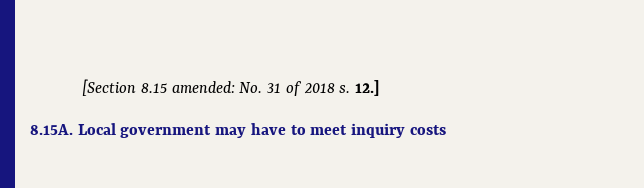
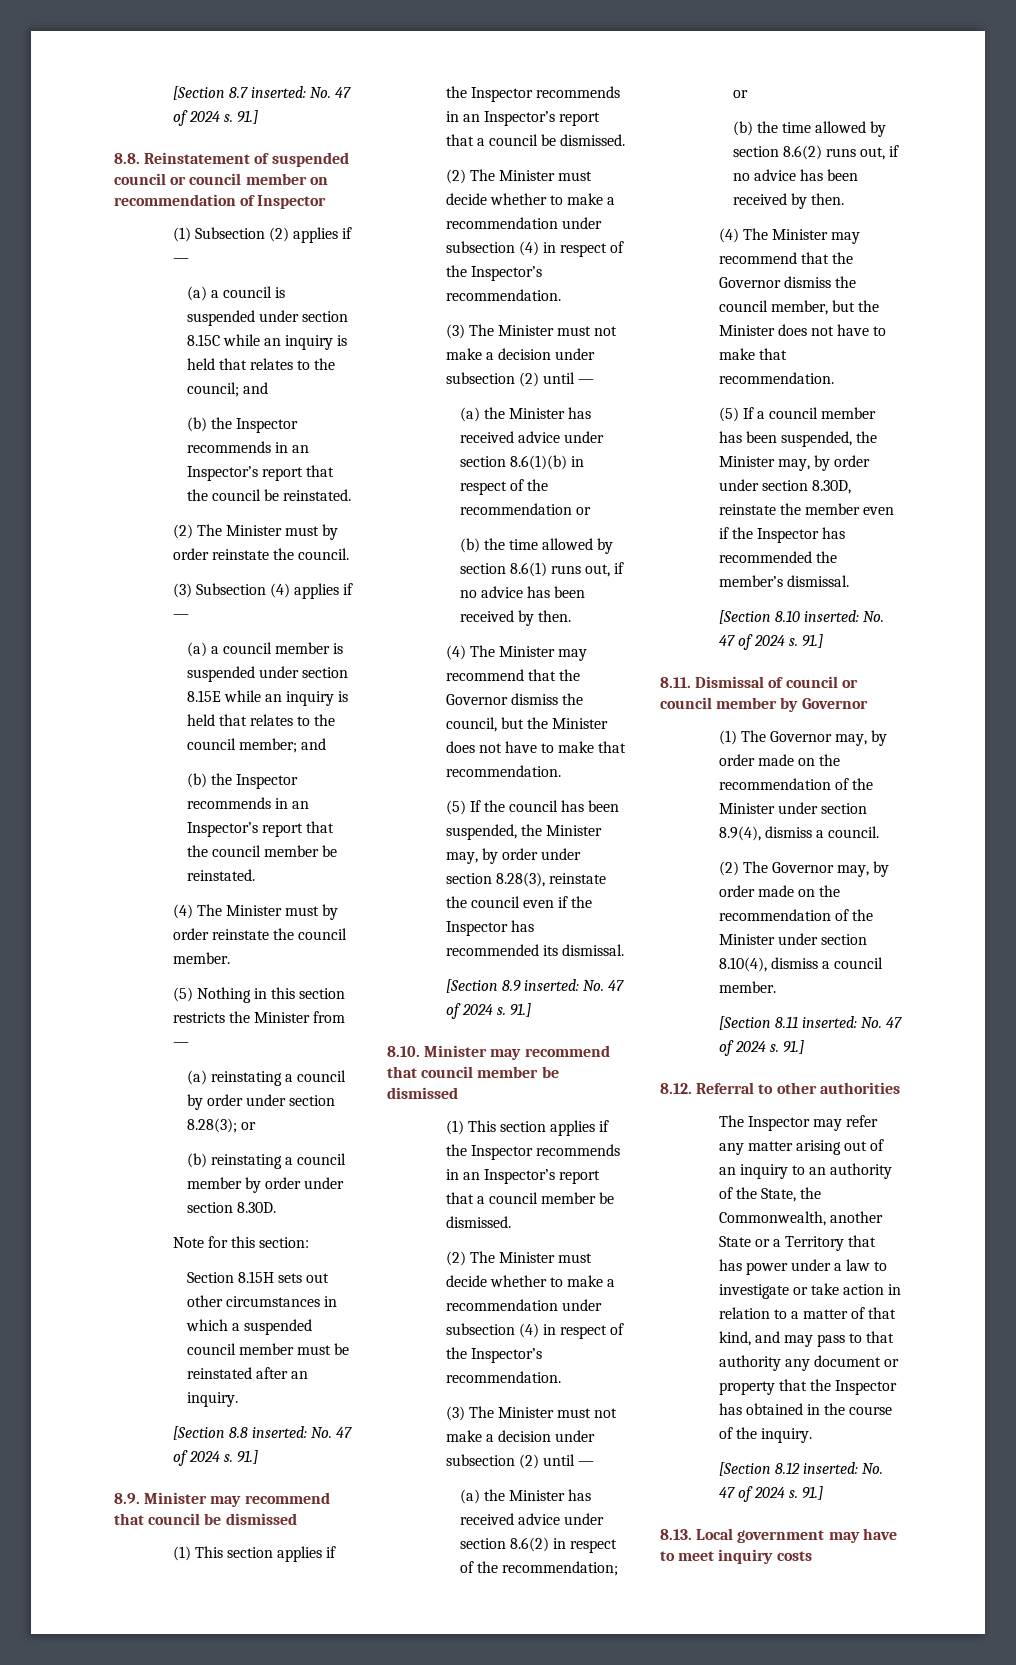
- [Section 8.15 amended: No. 31 of 2018 s. 12.]
- 8.15A. Local government may have to meet inquiry costs
+ [Section 8.7 inserted: No. 47 of 2024 s. 91.]
+ 8.8. Reinstatement of suspended council or council member on recommendation of Inspector
+ (1) Subsection (2) applies if —
+ (a) a council is suspended under section 8.15C while an inquiry is held that relates to the council; and
+ (b) the Inspector recommends in an Inspector’s report that the council be reinstated.
+ (2) The Minister must by order reinstate the council.
+ (3) Subsection (4) applies if —
+ (a) a council member is suspended under section 8.15E while an inquiry is held that relates to the council member; and
+ (b) the Inspector recommends in an Inspector’s report that the council member be reinstated.
+ (4) The Minister must by order reinstate the council member.
+ (5) Nothing in this section restricts the Minister from —
+ (a) reinstating a council by order under section 8.28(3); or
+ (b) reinstating a council member by order under section 8.30D.
+ Note for this section:
+ Section 8.15H sets out other circumstances in which a suspended council member must be reinstated after an inquiry.
+ [Section 8.8 inserted: No. 47 of 2024 s. 91.]
+ 8.9. Minister may recommend that council be dismissed
+ (1) This section applies if the Inspector recommends in an Inspector’s report that a council be dismissed.
+ (2) The Minister must decide whether to make a recommendation under subsection (4) in respect of the Inspector’s recommendation.
+ (3) The Minister must not make a decision under subsection (2) until —
+ (a) the Minister has received advice under section 8.6(1)(b) in respect of the recommendation or
+ (b) the time allowed by section 8.6(1) runs out, if no advice has been received by then.
+ (4) The Minister may recommend that the Governor dismiss the council, but the Minister does not have to make that recommendation.
+ (5) If the council has been suspended, the Minister may, by order under section 8.28(3), reinstate the council even if the Inspector has recommended its dismissal.
+ [Section 8.9 inserted: No. 47 of 2024 s. 91.]
+ 8.10. Minister may recommend that council member be dismissed
+ (1) This section applies if the Inspector recommends in an Inspector’s report that a council member be dismissed.
+ (2) The Minister must decide whether to make a recommendation under subsection (4) in respect of the Inspector’s recommendation.
+ (3) The Minister must not make a decision under subsection (2) until —
+ (a) the Minister has received advice under section 8.6(2) in respect of the recommendation; or
+ (b) the time allowed by section 8.6(2) runs out, if no advice has been received by then.
+ (4) The Minister may recommend that the Governor dismiss the council member, but the Minister does not have to make that recommendation.
+ (5) If a council member has been suspended, the Minister may, by order under section 8.30D, reinstate the member even if the Inspector has recommended the member’s dismissal.
+ [Section 8.10 inserted: No. 47 of 2024 s. 91.]
+ 8.11. Dismissal of council or council member by Governor
+ (1) The Governor may, by order made on the recommendation of the Minister under section 8.9(4), dismiss a council.
+ (2) The Governor may, by order made on the recommendation of the Minister under section 8.10(4), dismiss a council member.
+ [Section 8.11 inserted: No. 47 of 2024 s. 91.]
+ 8.12. Referral to other authorities
+ The Inspector may refer any matter arising out of an inquiry to an authority of the State, the Commonwealth, another State or a Territory that has power under a law to investigate or take action in relation to a matter of that kind, and may pass to that authority any document or property that the Inspector has obtained in the course of the inquiry.
+ [Section 8.12 inserted: No. 47 of 2024 s. 91.]
+ 8.13. Local government may have to meet inquiry costs

